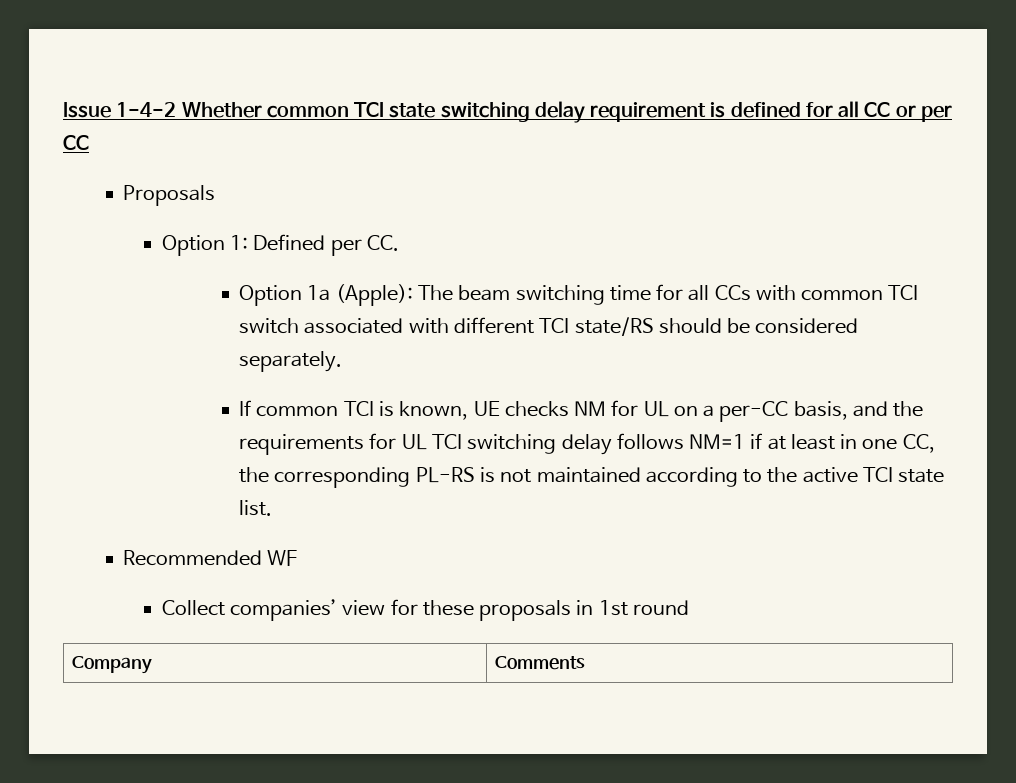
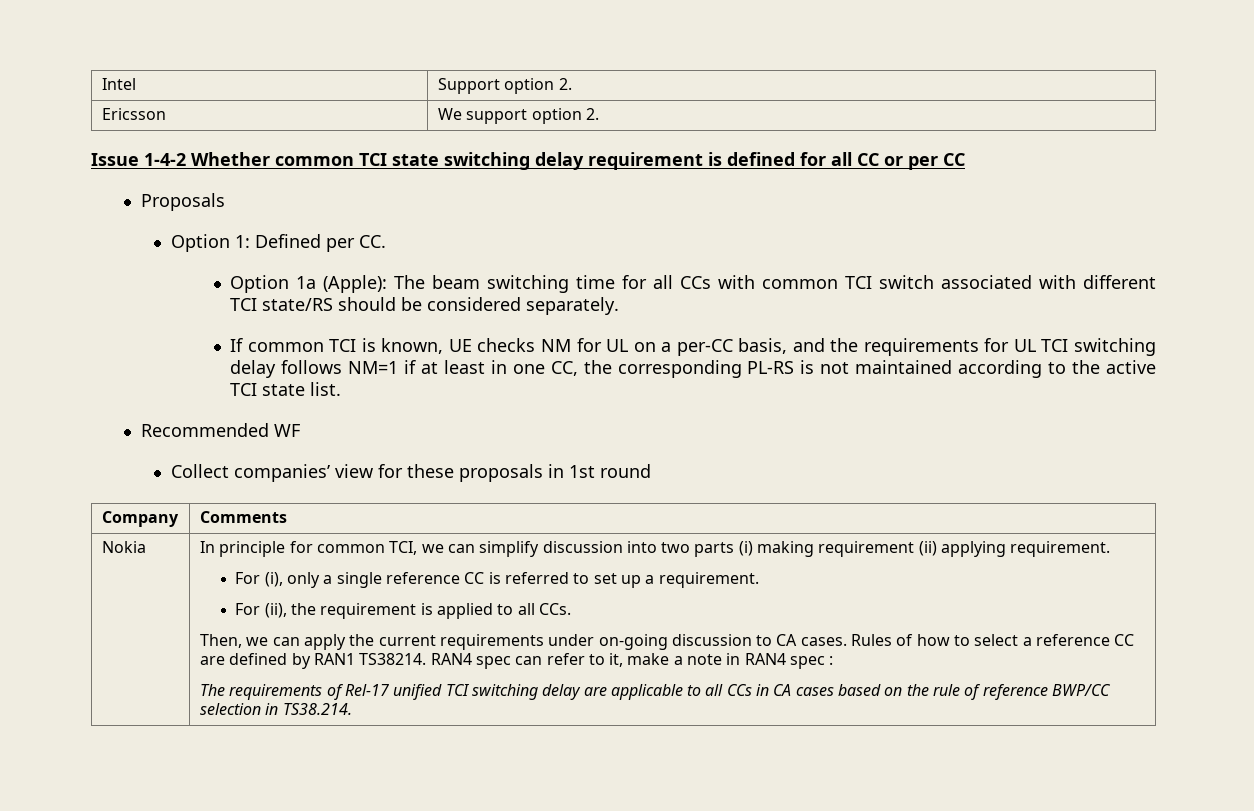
+ Intel | Support option 2.
+ Ericsson | We support option 2.
+ Nokia | In principle for common TCI, we can simplify discussion into two parts (i) making requirement (ii) applying requirement.
+ For (i), only a single reference CC is referred to set up a requirement.
+ For (ii), the requirement is applied to all CCs.
+ Then, we can apply the current requirements under on-going discussion to CA cases. Rules of how to select a reference CC are defined by RAN1 TS38214. RAN4 spec can refer to it, make a note in RAN4 spec :
+ The requirements of Rel-17 unified TCI switching delay are applicable to all CCs in CA cases based on the rule of reference BWP/CC selection in TS38.214.

